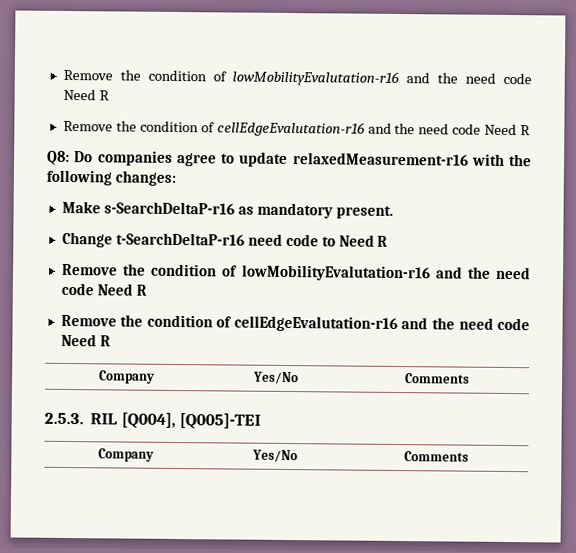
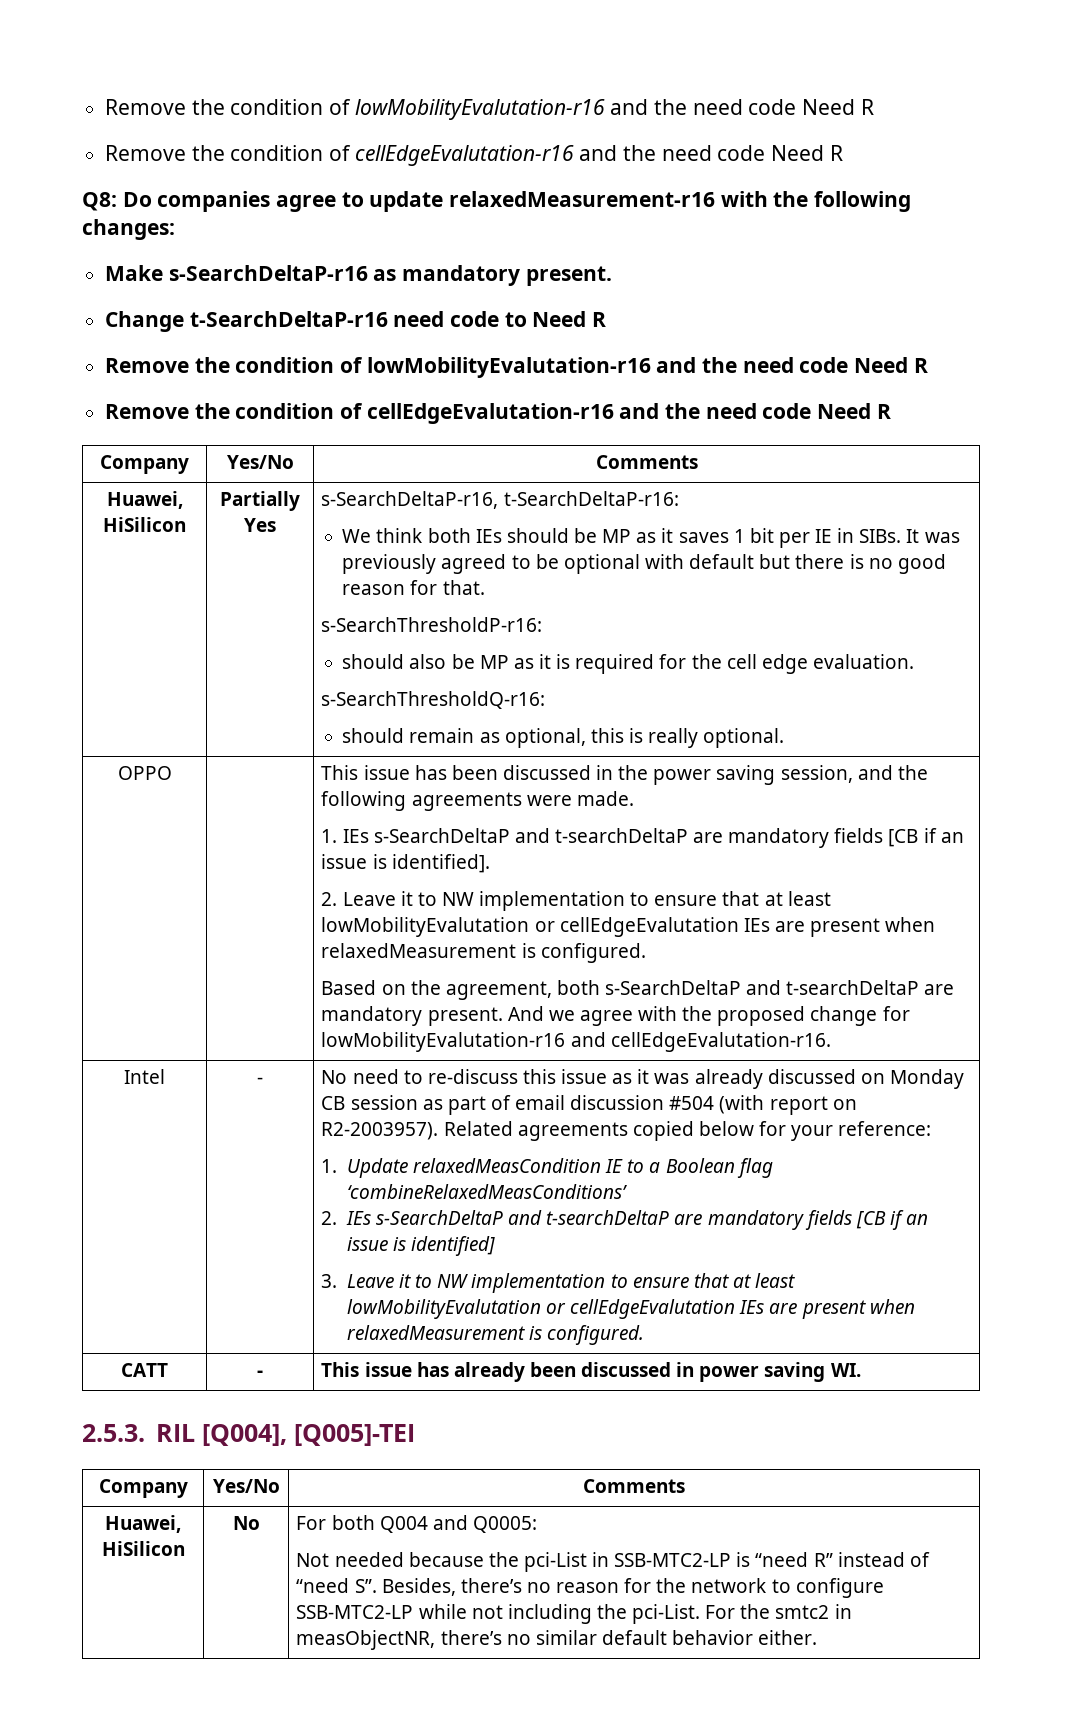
+ Huawei, HiSilicon | Partially Yes | s-SearchDeltaP-r16, t-SearchDeltaP-r16:
+ We think both IEs should be MP as it saves 1 bit per IE in SIBs. It was previously agreed to be optional with default but there is no good reason for that.
+ s-SearchThresholdP-r16:
+ should also be MP as it is required for the cell edge evaluation.
+ s-SearchThresholdQ-r16:
+ should remain as optional, this is really optional.
+ OPPO | | This issue has been discussed in the power saving session, and the following agreements were made.
+ 1. IEs s-SearchDeltaP and t-searchDeltaP are mandatory fields [CB if an issue is identified].
+ 2. Leave it to NW implementation to ensure that at least lowMobilityEvalutation or cellEdgeEvalutation IEs are present when relaxedMeasurement is configured.
+ Based on the agreement, both s-SearchDeltaP and t-searchDeltaP are mandatory present. And we agree with the proposed change for lowMobilityEvalutation-r16 and cellEdgeEvalutation-r16.
+ Intel | - | No need to re-discuss this issue as it was already discussed on Monday CB session as part of email discussion #504 (with report on R2-2003957). Related agreements copied below for your reference:
+ 1. Update relaxedMeasCondition IE to a Boolean flag ‘combineRelaxedMeasConditions’
+ 2. IEs s-SearchDeltaP and t-searchDeltaP are mandatory fields [CB if an issue is identified]
+ 3. Leave it to NW implementation to ensure that at least lowMobilityEvalutation or cellEdgeEvalutation IEs are present when relaxedMeasurement is configured.
+ CATT | - | This issue has already been discussed in power saving WI.
+ Huawei, HiSilicon | No | For both Q004 and Q0005:
+ Not needed because the pci-List in SSB-MTC2-LP is “need R” instead of “need S”. Besides, there’s no reason for the network to configure SSB-MTC2-LP while not including the pci-List. For the smtc2 in measObjectNR, there’s no similar default behavior either.

